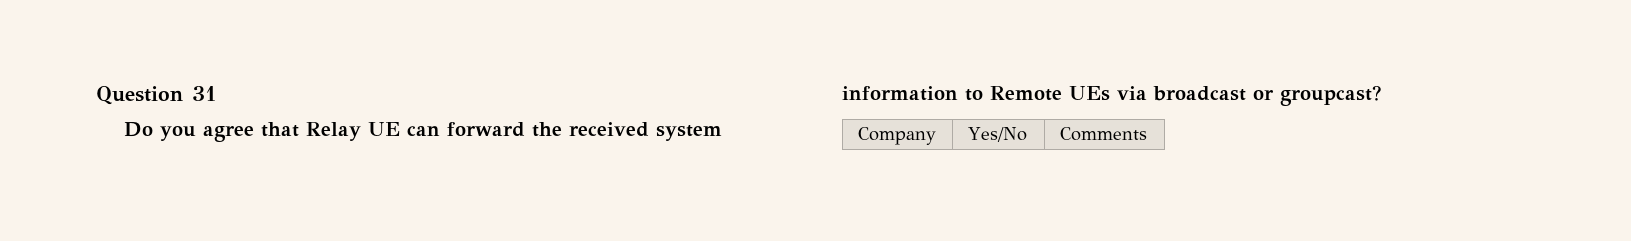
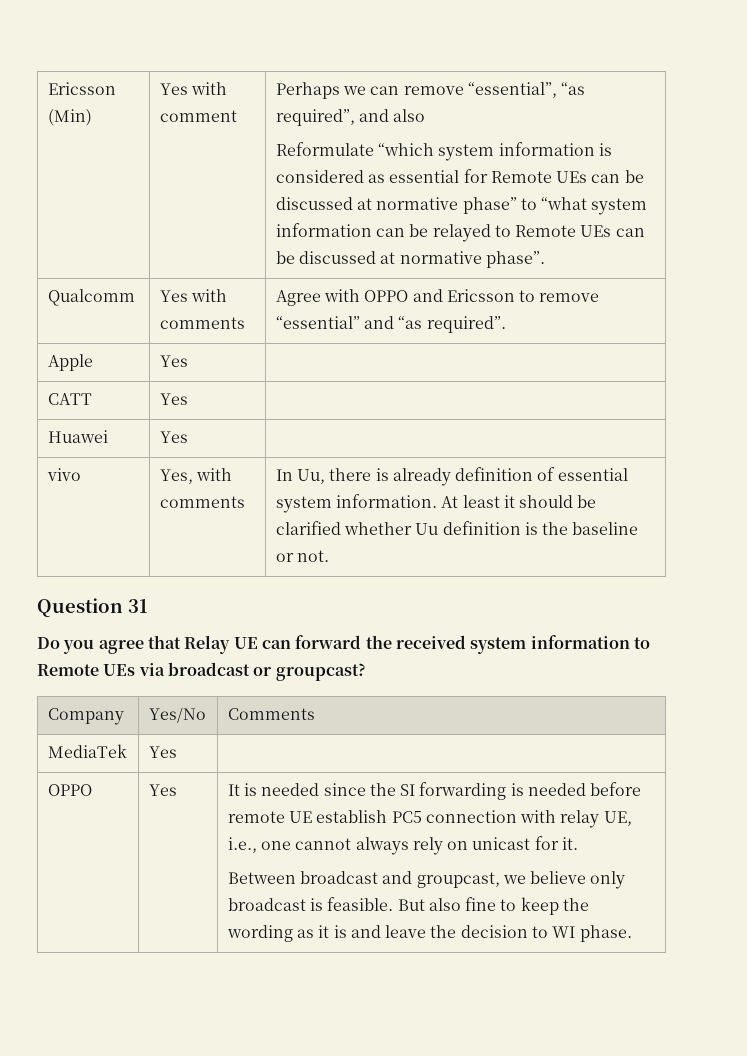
+ Ericsson (Min) | Yes with comment | Perhaps we can remove “essential”, “as required”, and also
+ Reformulate “which system information is considered as essential for Remote UEs can be discussed at normative phase” to “what system information can be relayed to Remote UEs can be discussed at normative phase”.
+ Qualcomm | Yes with comments | Agree with OPPO and Ericsson to remove “essential” and “as required”.
+ Apple | Yes |
+ CATT | Yes |
+ Huawei | Yes |
+ vivo | Yes, with comments | In Uu, there is already definition of essential system information. At least it should be clarified whether Uu definition is the baseline or not.
+ MediaTek | Yes |
+ OPPO | Yes | It is needed since the SI forwarding is needed before remote UE establish PC5 connection with relay UE, i.e., one cannot always rely on unicast for it.
+ Between broadcast and groupcast, we believe only broadcast is feasible. But also fine to keep the wording as it is and leave the decision to WI phase.

